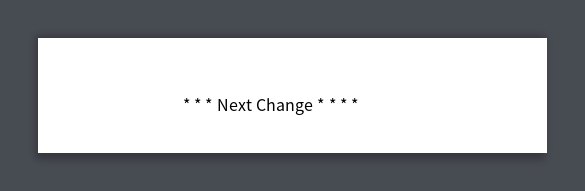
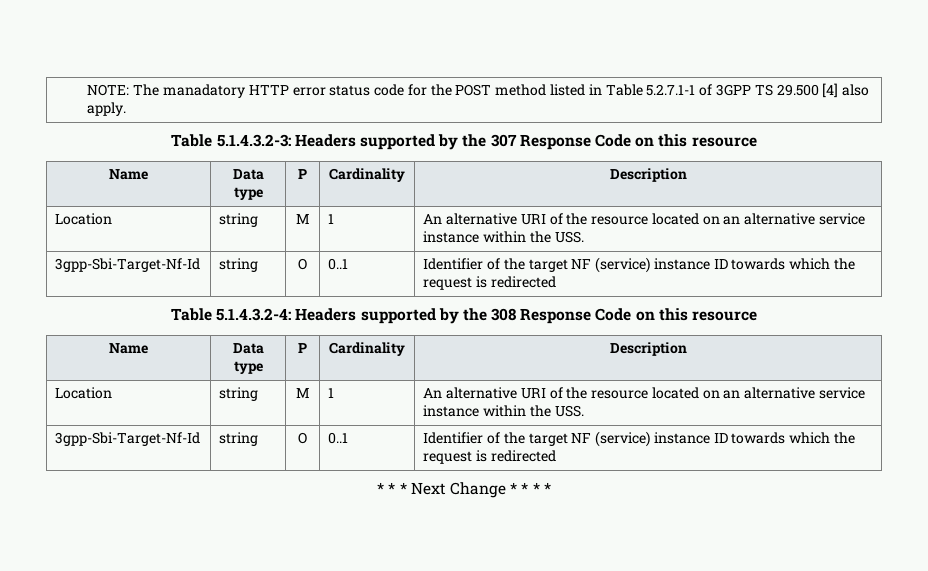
+ NOTE: The manadatory HTTP error status code for the POST method listed in Table 5.2.7.1-1 of 3GPP TS 29.500 [4] also apply.
+ Table 5.1.4.3.2-3: Headers supported by the 307 Response Code on this resource
+ Name | Data type | P | Cardinality | Description
+ Location | string | M | 1 | An alternative URI of the resource located on an alternative service instance within the USS.
+ 3gpp-Sbi-Target-Nf-Id | string | O | 0..1 | Identifier of the target NF (service) instance ID towards which the request is redirected
+ Table 5.1.4.3.2-4: Headers supported by the 308 Response Code on this resource
+ Name | Data type | P | Cardinality | Description
+ Location | string | M | 1 | An alternative URI of the resource located on an alternative service instance within the USS.
+ 3gpp-Sbi-Target-Nf-Id | string | O | 0..1 | Identifier of the target NF (service) instance ID towards which the request is redirected

